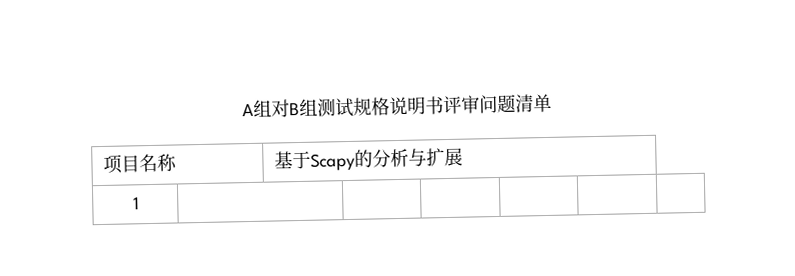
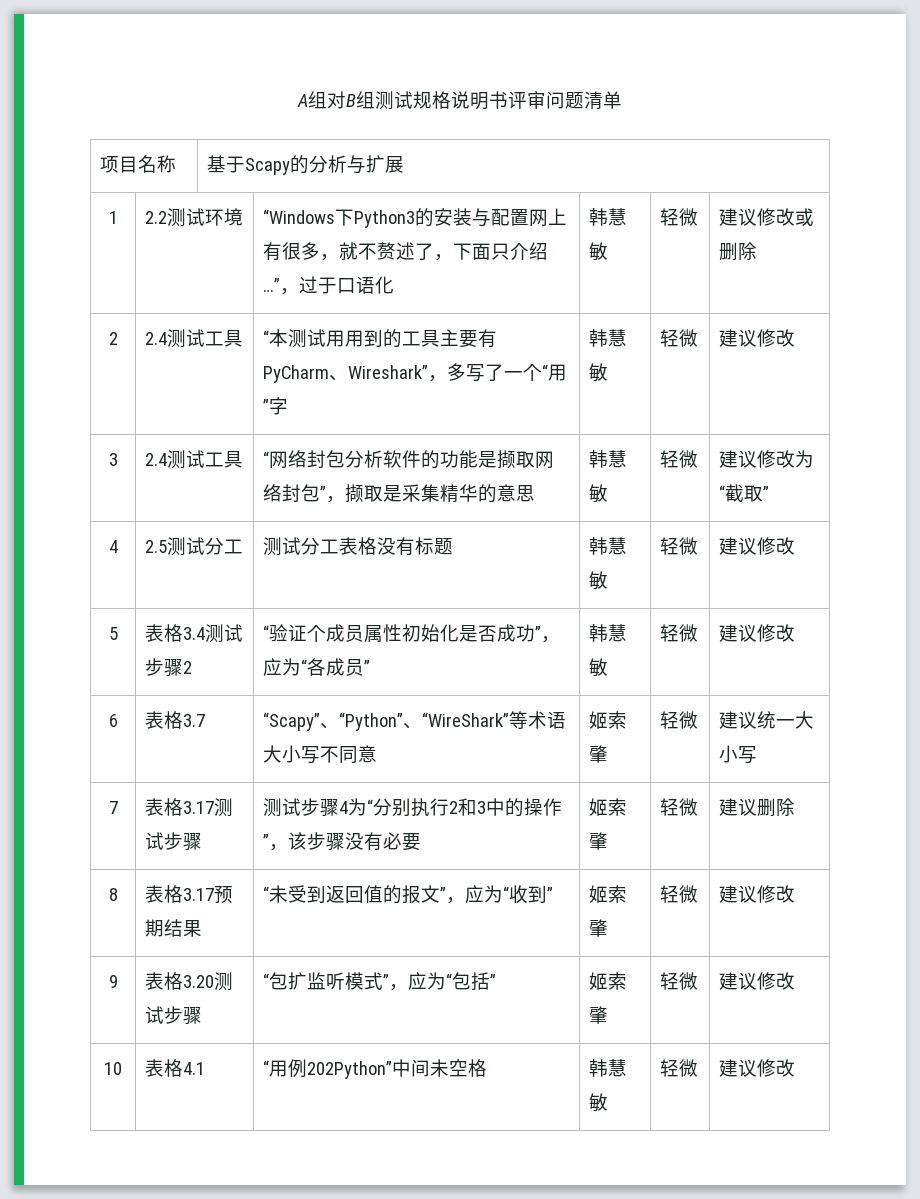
- 1 | | | | | |
+ 1 | 2.2测试环境 | “Windows下Python3的安装与配置网上有很多，就不赘述了，下面只介绍…”，过于口语化 | 韩慧敏 | 轻微 | 建议修改或删除
+ 2 | 2.4测试工具 | “本测试用用到的工具主要有PyCharm、Wireshark”，多写了一个“用”字 | 韩慧敏 | 轻微 | 建议修改
+ 3 | 2.4测试工具 | “网络封包分析软件的功能是撷取网络封包”，撷取是采集精华的意思 | 韩慧敏 | 轻微 | 建议修改为“截取”
+ 4 | 2.5测试分工 | 测试分工表格没有标题 | 韩慧敏 | 轻微 | 建议修改
+ 5 | 表格3.4测试步骤2 | “验证个成员属性初始化是否成功”，应为“各成员” | 韩慧敏 | 轻微 | 建议修改
+ 6 | 表格3.7 | “Scapy”、“Python”、“WireShark”等术语大小写不同意 | 姬索肇 | 轻微 | 建议统一大小写
+ 7 | 表格3.17测试步骤 | 测试步骤4为“分别执行2和3中的操作”，该步骤没有必要 | 姬索肇 | 轻微 | 建议删除
+ 8 | 表格3.17预期结果 | “未受到返回值的报文”，应为“收到” | 姬索肇 | 轻微 | 建议修改
+ 9 | 表格3.20测试步骤 | “包扩监听模式”，应为“包括” | 姬索肇 | 轻微 | 建议修改
+ 10 | 表格4.1 | “用例202Python”中间未空格 | 韩慧敏 | 轻微 | 建议修改

